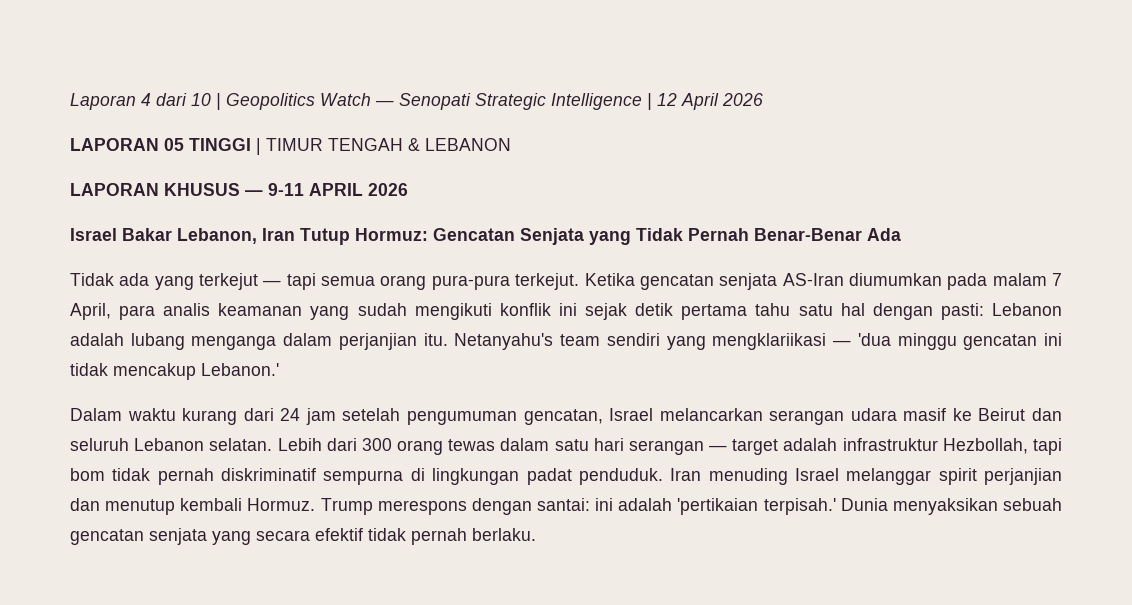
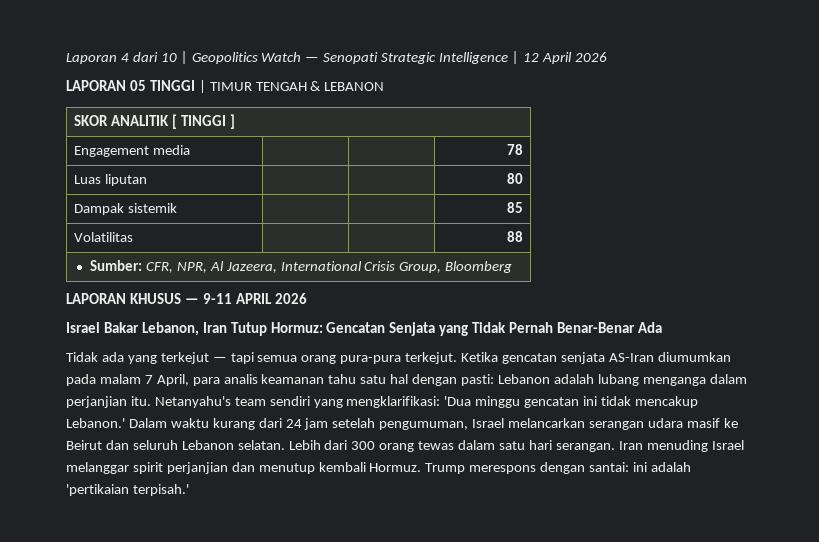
+ SKOR ANALITIK [ TINGGI ]
+ Engagement media | | | 78
+ Luas liputan | | | 80
+ Dampak sistemik | | | 85
+ Volatilitas | | | 88
+ Sumber: CFR, NPR, Al Jazeera, International Crisis Group, Bloomberg
- Ketika gencatan senjata AS-Iran diumumkan pada malam 7 April, para analis keamanan yang sudah mengikuti konflik ini sejak detik pertama tahu satu hal dengan pasti: Lebanon adalah lubang menganga dalam perjanjian itu.
+ Ketika gencatan senjata AS-Iran diumumkan pada malam 7 April, para analis keamanan tahu satu hal dengan pasti: Lebanon adalah lubang menganga dalam perjanjian itu.
- Netanyahu's team sendiri yang mengklariikasi — 'dua minggu gencatan ini tidak mencakup Lebanon.'
- Dalam waktu kurang dari 24 jam setelah pengumuman gencatan, Israel melancarkan serangan udara masif ke Beirut dan seluruh Lebanon selatan.
+ Netanyahu's team sendiri yang mengklarifikasi: 'Dua minggu gencatan ini tidak mencakup Lebanon.' Dalam waktu kurang dari 24 jam setelah pengumuman, Israel melancarkan serangan udara masif ke Beirut dan seluruh Lebanon selatan.
- Lebih dari 300 orang tewas dalam satu hari serangan — target adalah infrastruktur Hezbollah, tapi bom tidak pernah diskriminatif sempurna di lingkungan padat penduduk.
+ Lebih dari 300 orang tewas dalam satu hari serangan.
- Dunia menyaksikan sebuah gencatan senjata yang secara efektif tidak pernah berlaku.

